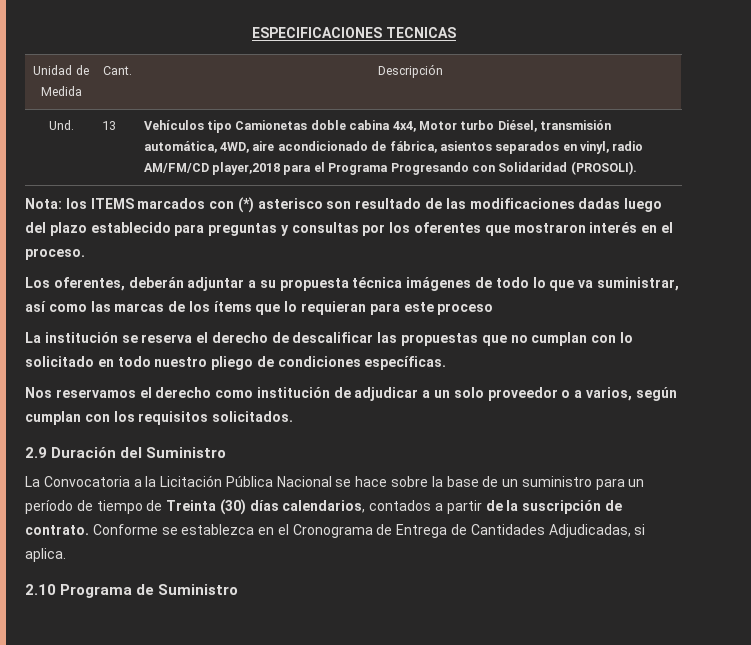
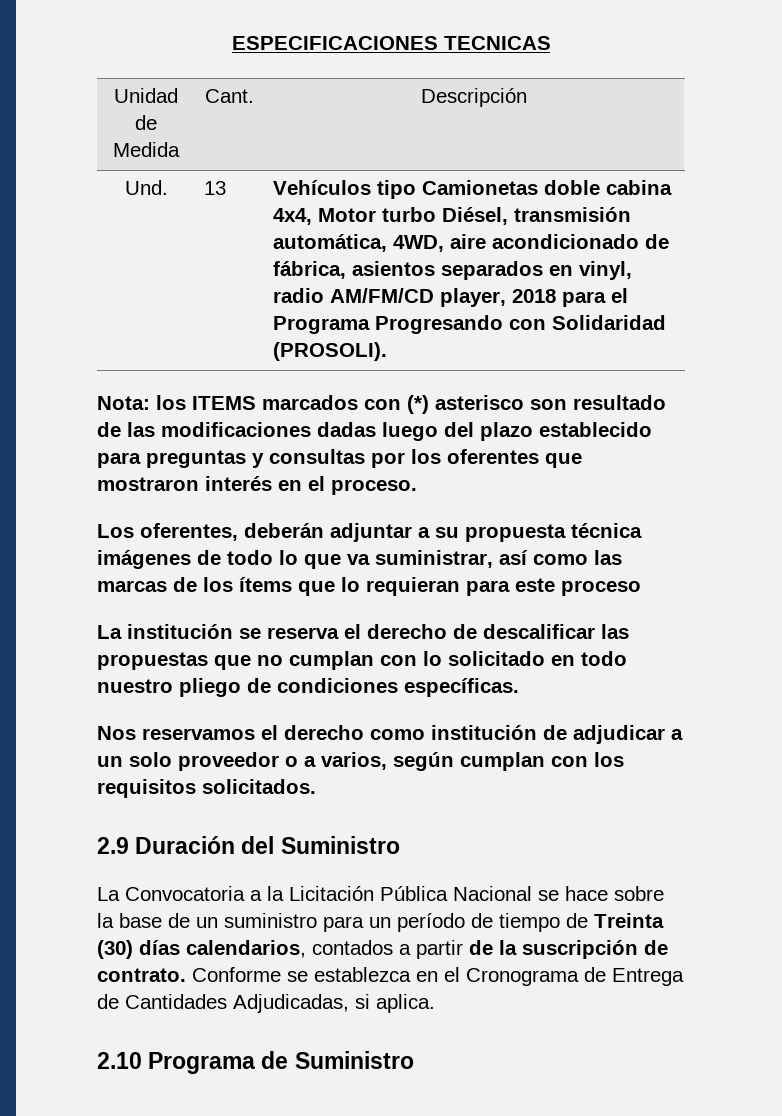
- Und. | 13 | Vehículos tipo Camionetas doble cabina 4x4, Motor turbo Diésel, transmisión automática, 4WD, aire acondicionado de fábrica, asientos separados en vinyl, radio AM/FM/CD player,2018 para el Programa Progresando con Solidaridad (PROSOLI).
+ Und. | 13 | Vehículos tipo Camionetas doble cabina 4x4, Motor turbo Diésel, transmisión automática, 4WD, aire acondicionado de fábrica, asientos separados en vinyl, radio AM/FM/CD player, 2018 para el Programa Progresando con Solidaridad (PROSOLI).

